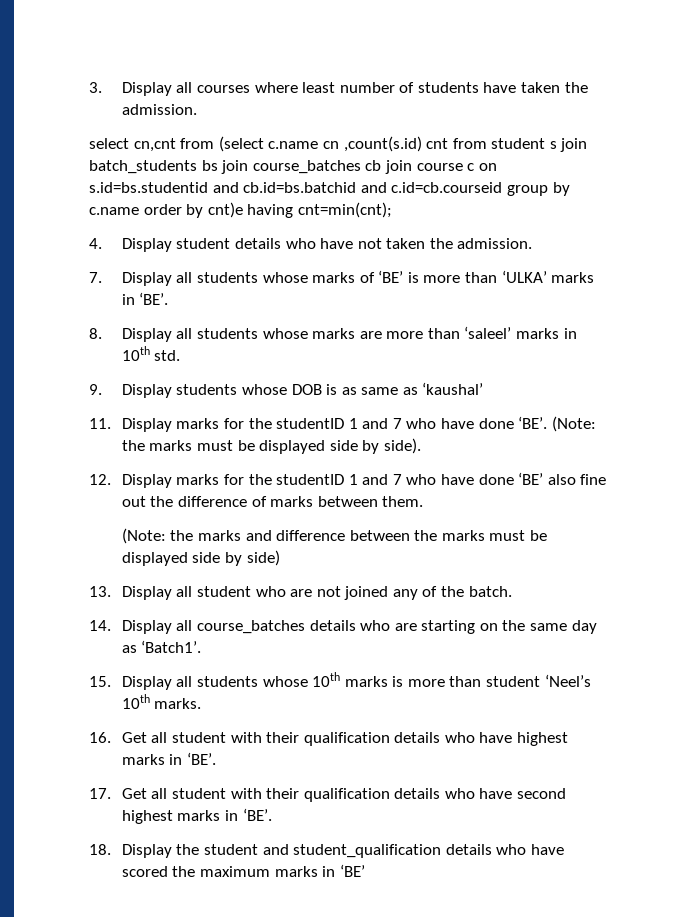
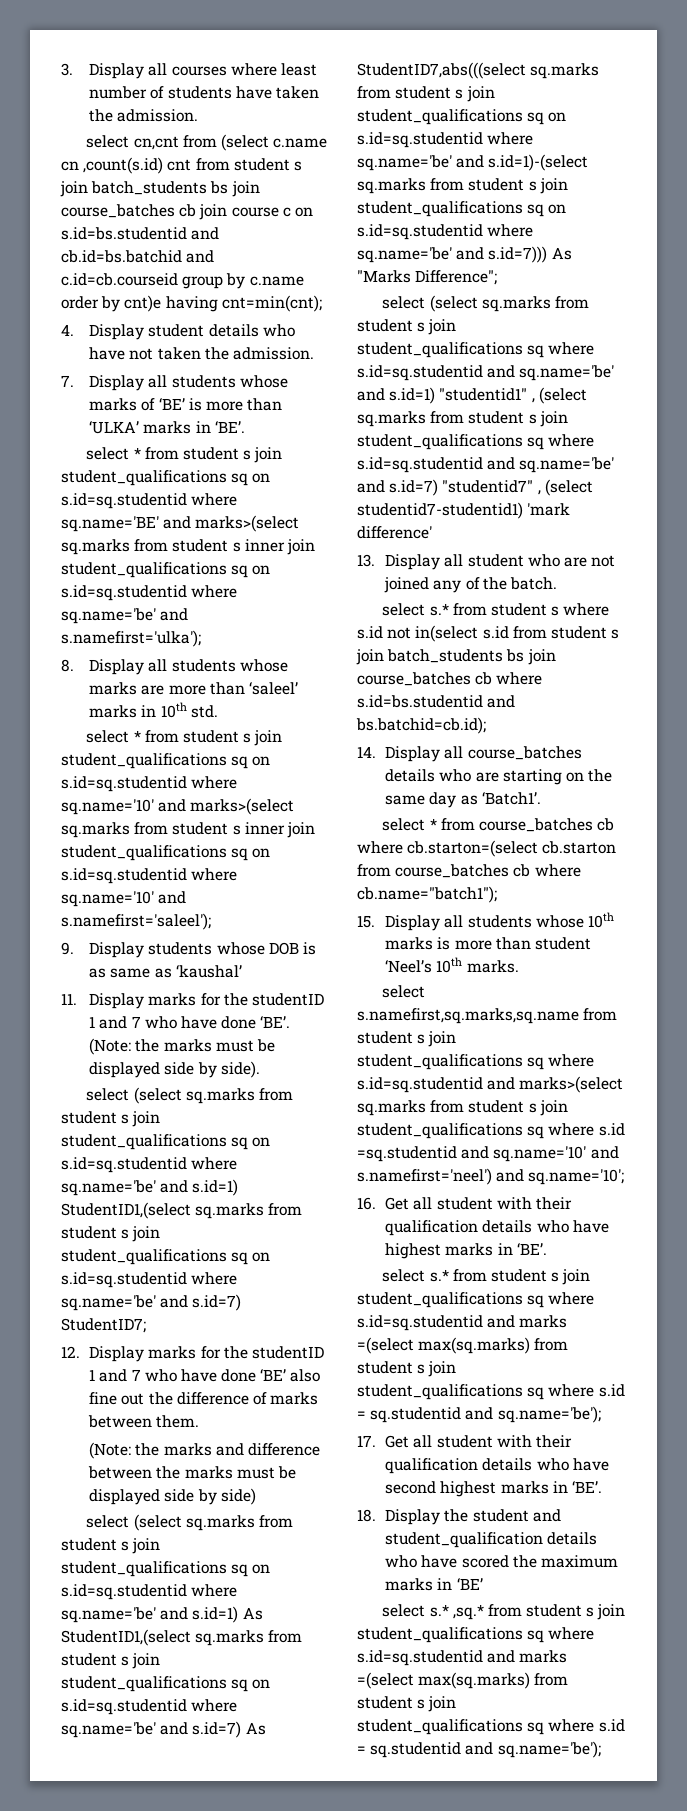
+ select * from student s join student_qualifications sq on s.id=sq.studentid where sq.name='BE' and marks>(select sq.marks from student s inner join student_qualifications sq on s.id=sq.studentid where sq.name='be' and s.namefirst='ulka');
+ select * from student s join student_qualifications sq on s.id=sq.studentid where sq.name='10' and marks>(select sq.marks from student s inner join student_qualifications sq on s.id=sq.studentid where sq.name='10' and s.namefirst='saleel');
+ select (select sq.marks from student s join student_qualifications sq on s.id=sq.studentid where sq.name='be' and s.id=1) StudentID1,(select sq.marks from student s join student_qualifications sq on s.id=sq.studentid where sq.name='be' and s.id=7) StudentID7;
+ select (select sq.marks from student s join student_qualifications sq on s.id=sq.studentid where sq.name='be' and s.id=1) As StudentID1,(select sq.marks from student s join student_qualifications sq on s.id=sq.studentid where sq.name='be' and s.id=7) As StudentID7,abs(((select sq.marks from student s join student_qualifications sq on s.id=sq.studentid where sq.name='be' and s.id=1)-(select sq.marks from student s join student_qualifications sq on s.id=sq.studentid where sq.name='be' and s.id=7))) As "Marks Difference";
+ select (select sq.marks from student s join student_qualifications sq where s.id=sq.studentid and sq.name='be' and s.id=1) "studentid1" , (select sq.marks from student s join student_qualifications sq where s.id=sq.studentid and sq.name='be' and s.id=7) "studentid7" , (select studentid7-studentid1) 'mark difference'
+ select s.* from student s where s.id not in(select s.id from student s join batch_students bs join course_batches cb where s.id=bs.studentid and bs.batchid=cb.id);
+ select * from course_batches cb where cb.starton=(select cb.starton from course_batches cb where cb.name="batch1");
+ select s.namefirst,sq.marks,sq.name from student s join student_qualifications sq where s.id=sq.studentid and marks>(select sq.marks from student s join student_qualifications sq where s.id =sq.studentid and sq.name='10' and s.namefirst='neel') and sq.name='10';
+ select s.* from student s join student_qualifications sq where s.id=sq.studentid and marks =(select max(sq.marks) from student s join student_qualifications sq where s.id = sq.studentid and sq.name='be');
+ select s.* ,sq.* from student s join student_qualifications sq where s.id=sq.studentid and marks =(select max(sq.marks) from student s join student_qualifications sq where s.id = sq.studentid and sq.name='be');

